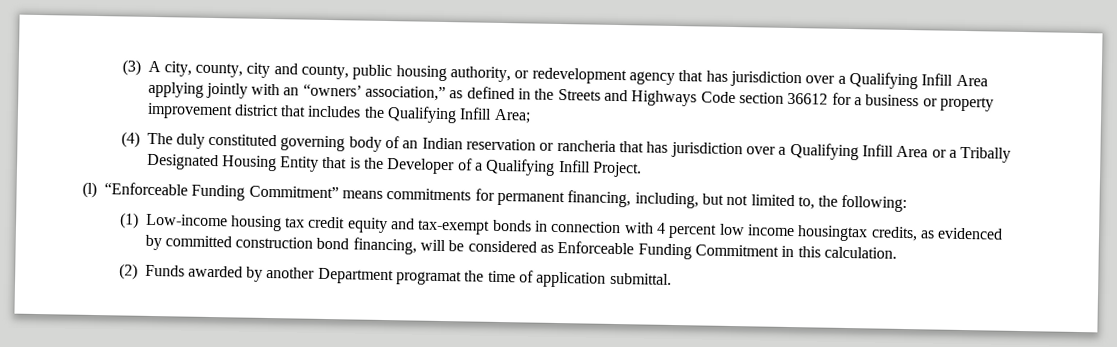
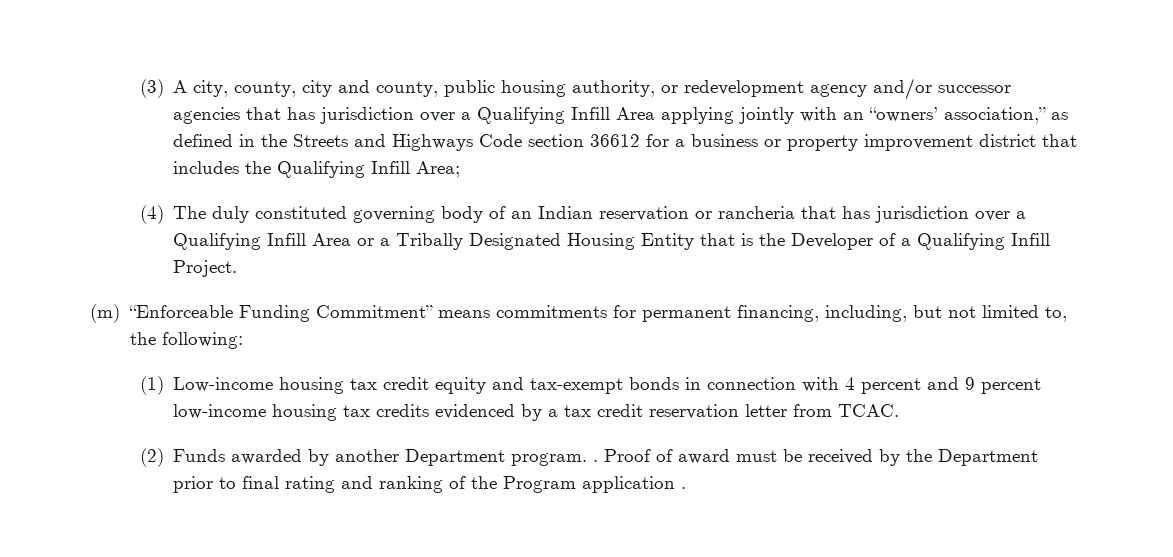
- (3) A city, county, city and county, public housing authority, or redevelopment agency that has jurisdiction over a Qualifying Infill Area applying jointly with an “owners’ association,” as defined in the Streets and Highways Code section 36612 for a business or property improvement district that includes the Qualifying Infill Area;
+ (3) A city, county, city and county, public housing authority, or redevelopment agency and/or successor agencies that has jurisdiction over a Qualifying Infill Area applying jointly with an “owners’ association,” as defined in the Streets and Highways Code section 36612 for a business or property improvement district that includes the Qualifying Infill Area;
- (l) “Enforceable Funding Commitment” means commitments for permanent financing, including, but not limited to, the following:
+ (m) “Enforceable Funding Commitment” means commitments for permanent financing, including, but not limited to, the following:
- (1) Low-income housing tax credit equity and tax-exempt bonds in connection with 4 percent low income housingtax credits, as evidenced by committed construction bond financing, will be considered as Enforceable Funding Commitment in this calculation.
+ (1) Low-income housing tax credit equity and tax-exempt bonds in connection with 4 percent and 9 percent low-income housing tax credits evidenced by a tax credit reservation letter from TCAC.
- (2) Funds awarded by another Department programat the time of application submittal.
+ (2) Funds awarded by another Department program. . Proof of award must be received by the Department prior to final rating and ranking of the Program application .

